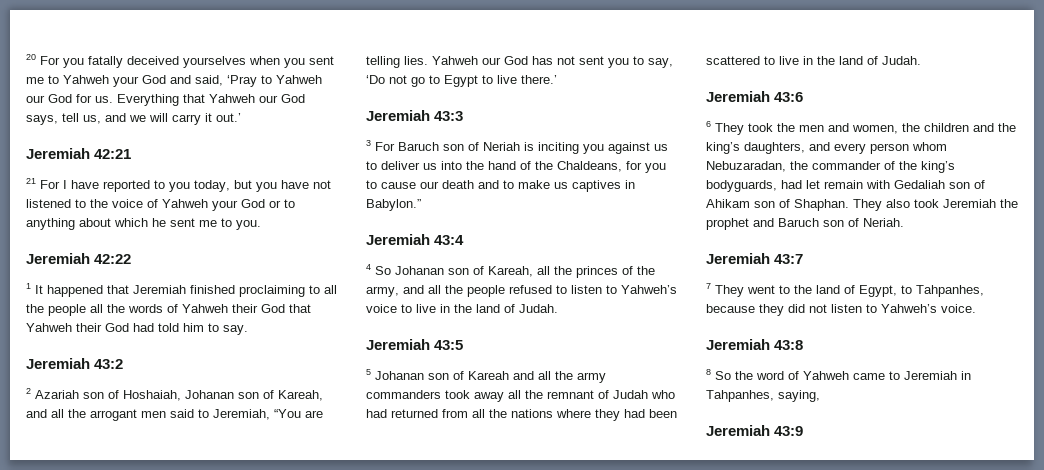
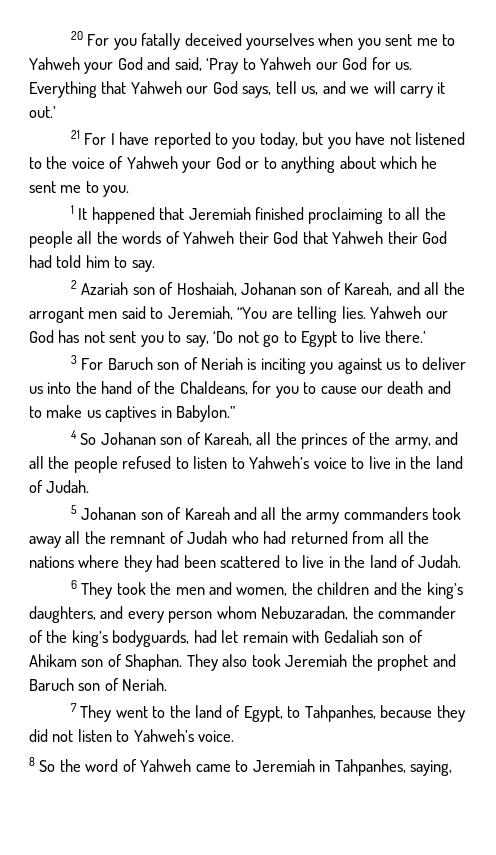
- Jeremiah 42:21
- Jeremiah 42:22
- Jeremiah 43:2
- Jeremiah 43:3
- Jeremiah 43:4
- Jeremiah 43:5
- Jeremiah 43:6
- Jeremiah 43:7
- Jeremiah 43:8
- Jeremiah 43:9

